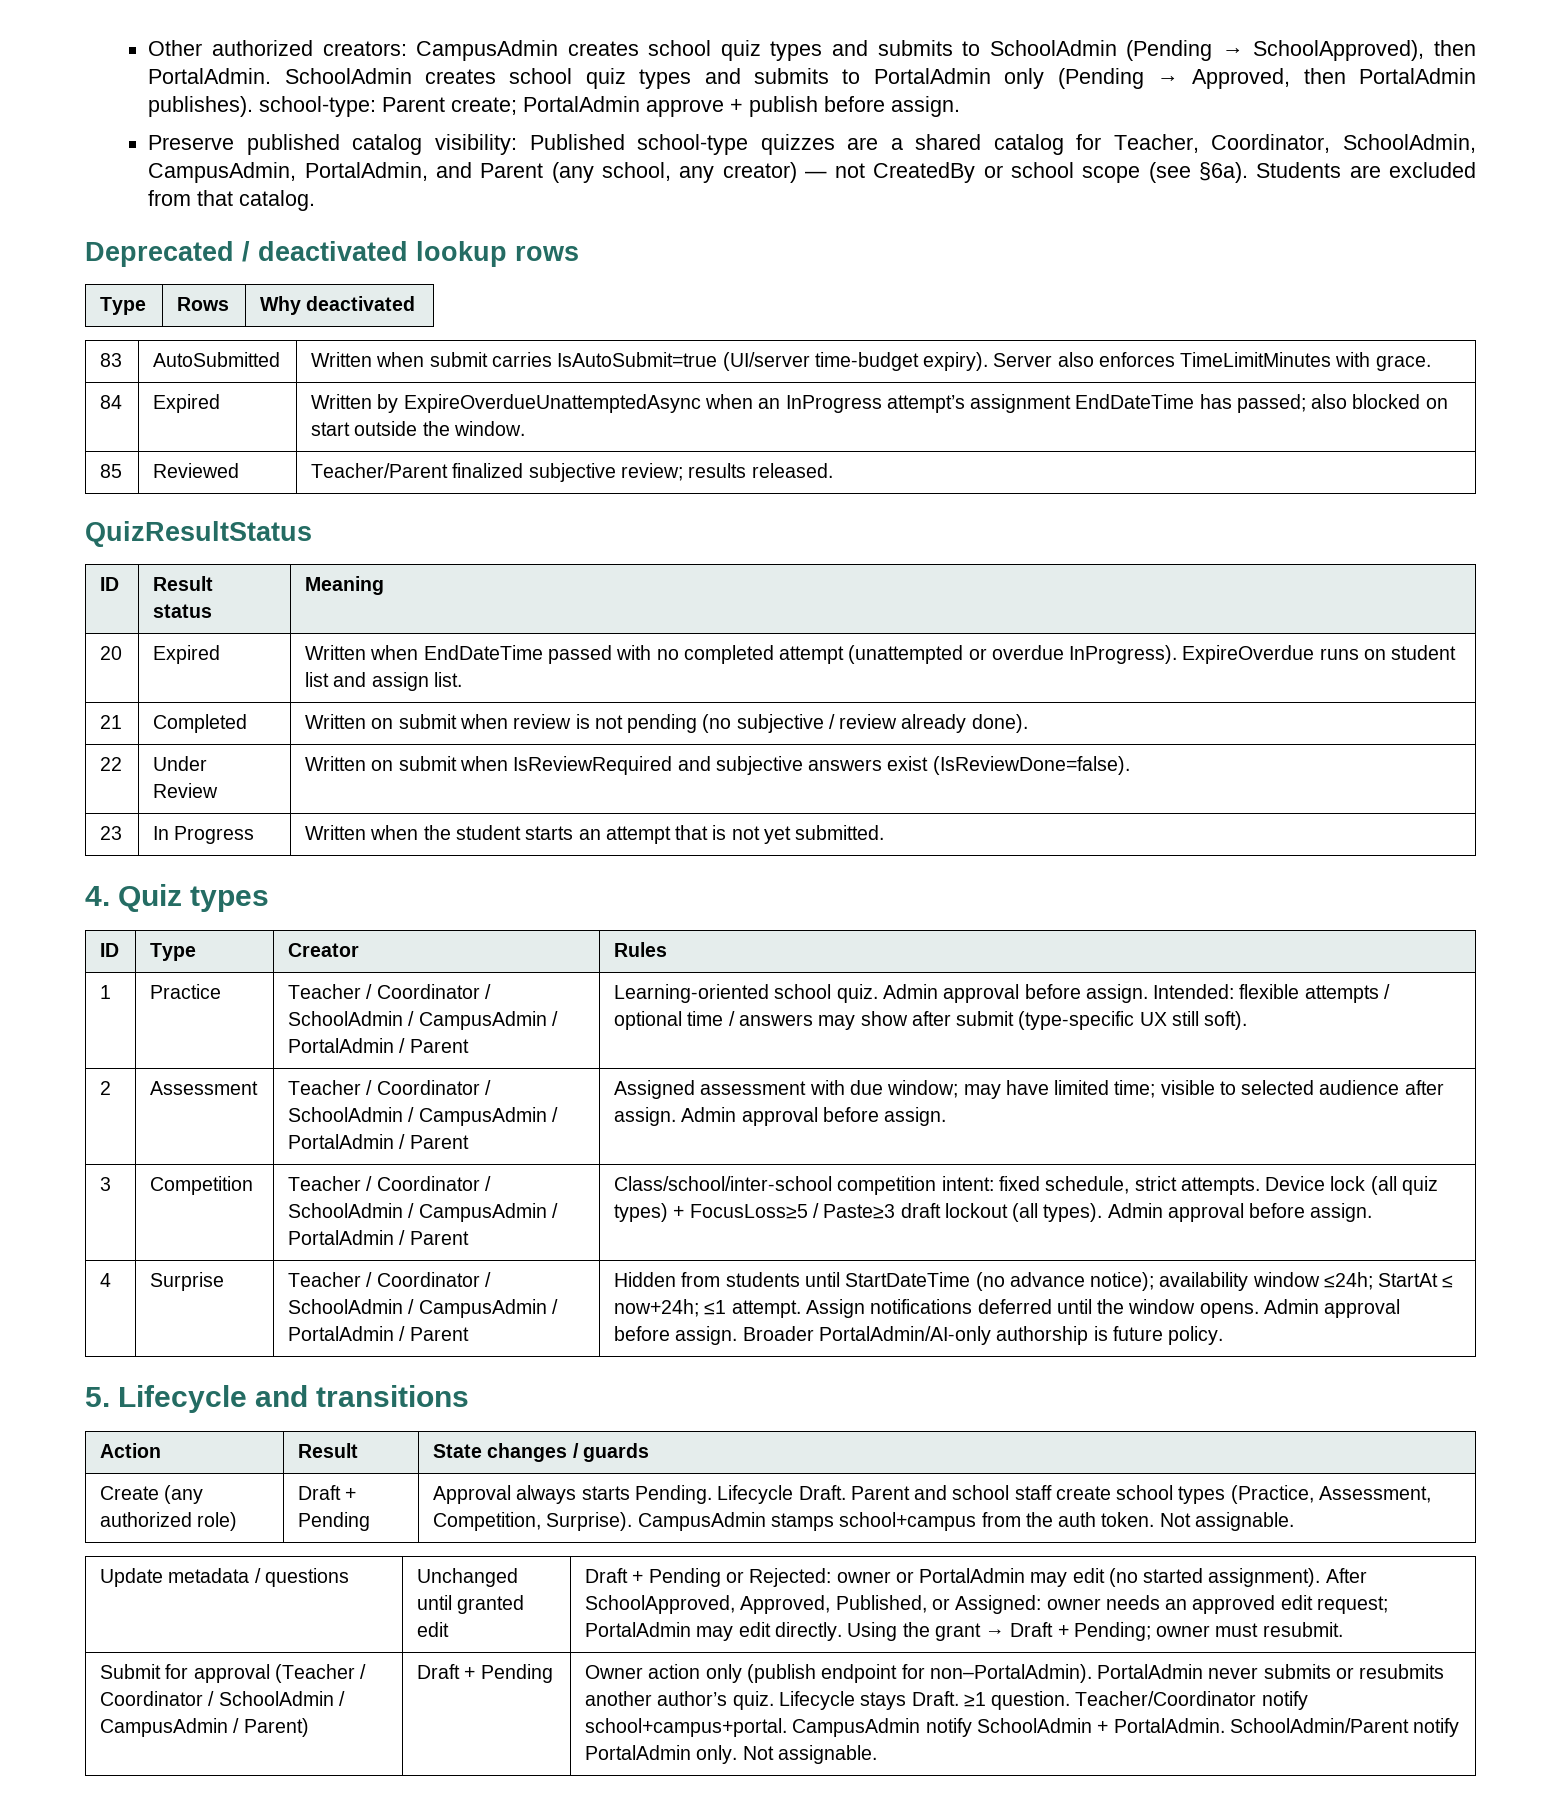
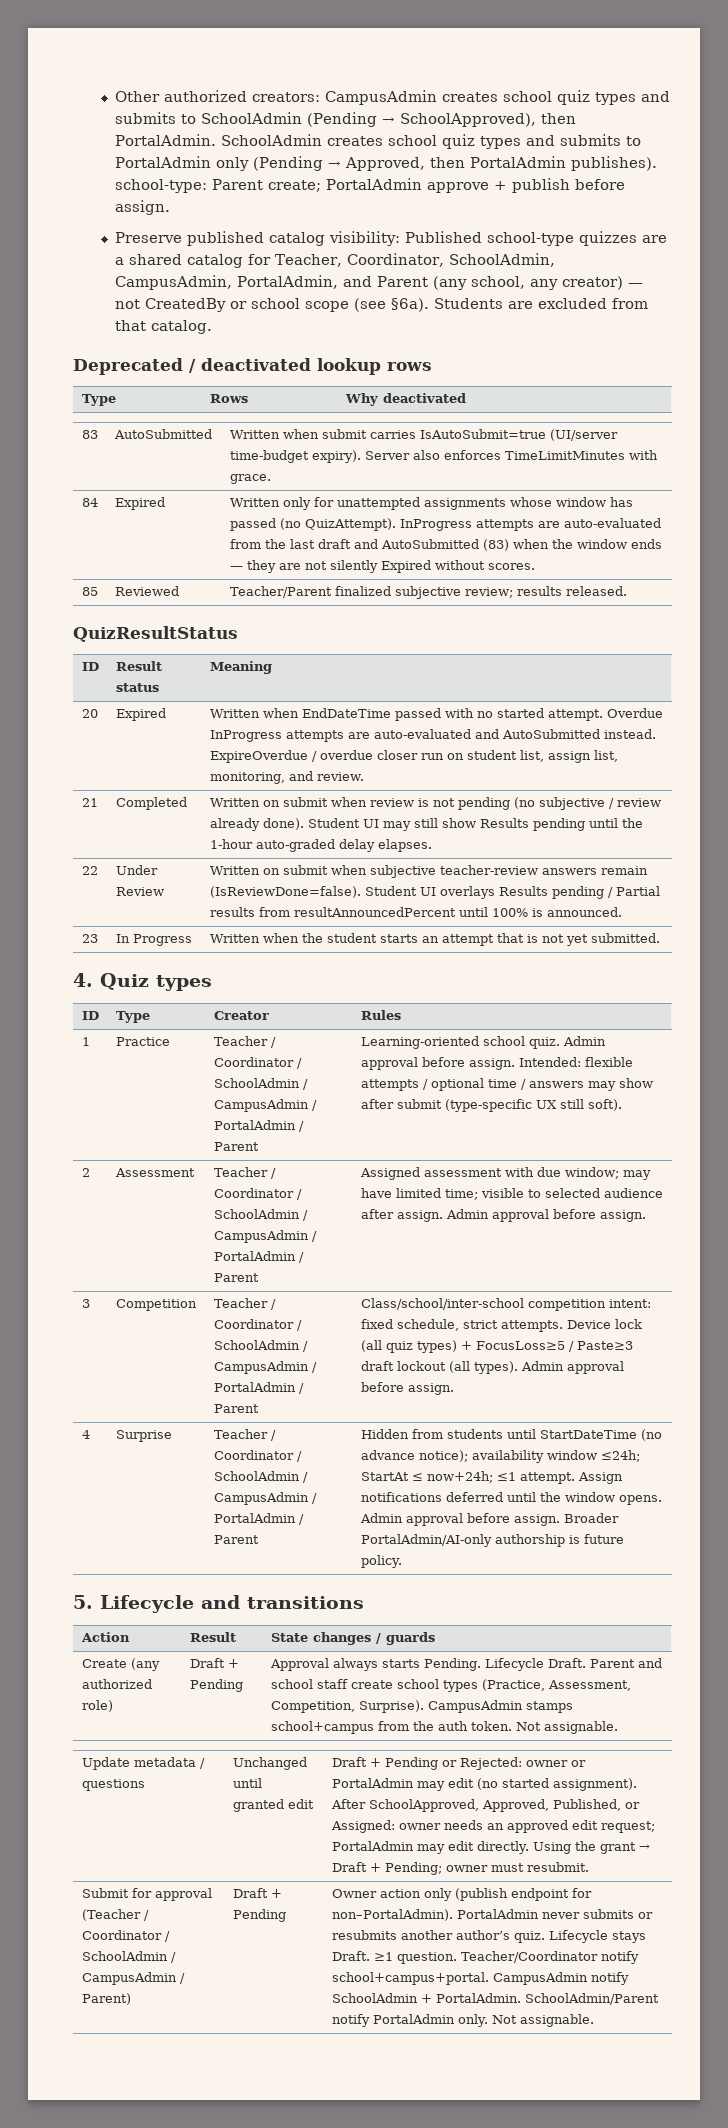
- 84 | Expired | Written by ExpireOverdueUnattemptedAsync when an InProgress attempt’s assignment EndDateTime has passed; also blocked on start outside the window.
+ 84 | Expired | Written only for unattempted assignments whose window has passed (no QuizAttempt). InProgress attempts are auto-evaluated from the last draft and AutoSubmitted (83) when the window ends — they are not silently Expired without scores.
- 20 | Expired | Written when EndDateTime passed with no completed attempt (unattempted or overdue InProgress). ExpireOverdue runs on student list and assign list.
+ 20 | Expired | Written when EndDateTime passed with no started attempt. Overdue InProgress attempts are auto-evaluated and AutoSubmitted instead. ExpireOverdue / overdue closer run on student list, assign list, monitoring, and review.
- 21 | Completed | Written on submit when review is not pending (no subjective / review already done).
+ 21 | Completed | Written on submit when review is not pending (no subjective / review already done). Student UI may still show Results pending until the 1-hour auto-graded delay elapses.
- 22 | Under Review | Written on submit when IsReviewRequired and subjective answers exist (IsReviewDone=false).
+ 22 | Under Review | Written on submit when subjective teacher-review answers remain (IsReviewDone=false). Student UI overlays Results pending / Partial results from resultAnnouncedPercent until 100% is announced.

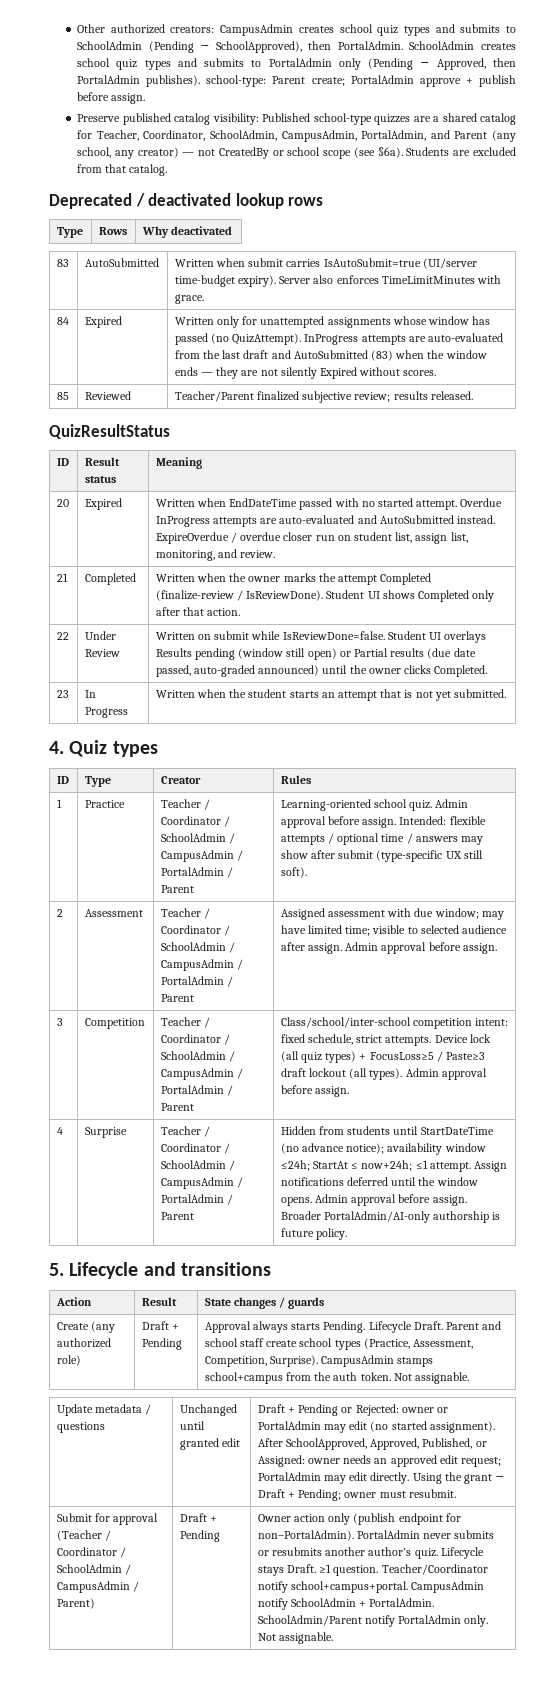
- 21 | Completed | Written on submit when review is not pending (no subjective / review already done). Student UI may still show Results pending until the 1-hour auto-graded delay elapses.
+ 21 | Completed | Written when the owner marks the attempt Completed (finalize-review / IsReviewDone). Student UI shows Completed only after that action.
- 22 | Under Review | Written on submit when subjective teacher-review answers remain (IsReviewDone=false). Student UI overlays Results pending / Partial results from resultAnnouncedPercent until 100% is announced.
+ 22 | Under Review | Written on submit while IsReviewDone=false. Student UI overlays Results pending (window still open) or Partial results (due date passed, auto-graded announced) until the owner clicks Completed.

